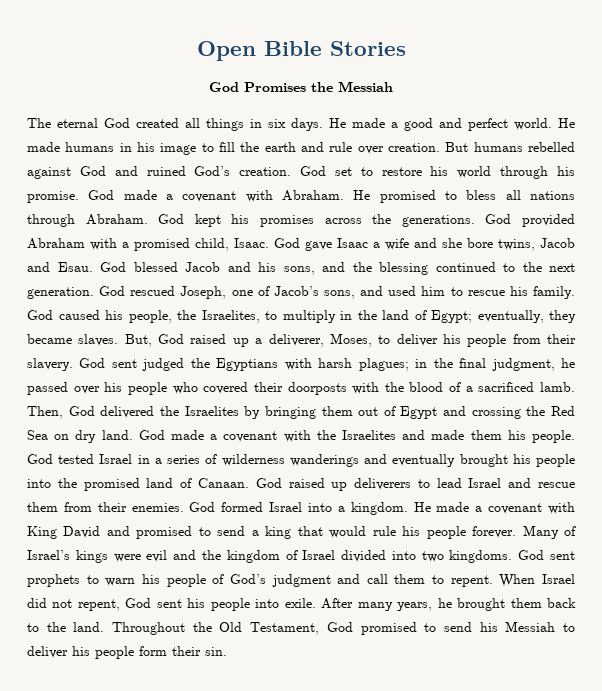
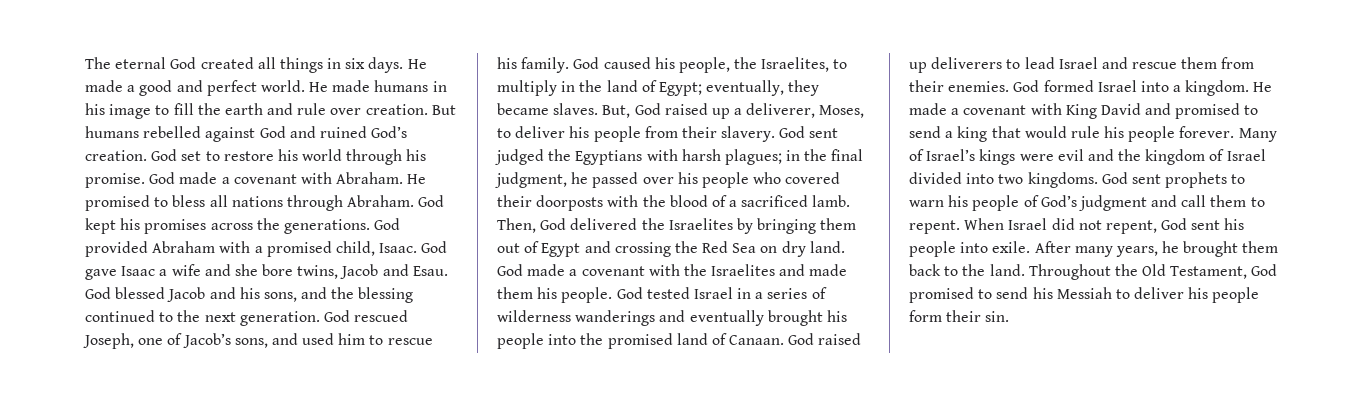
- Open Bible Stories
- God Promises the Messiah

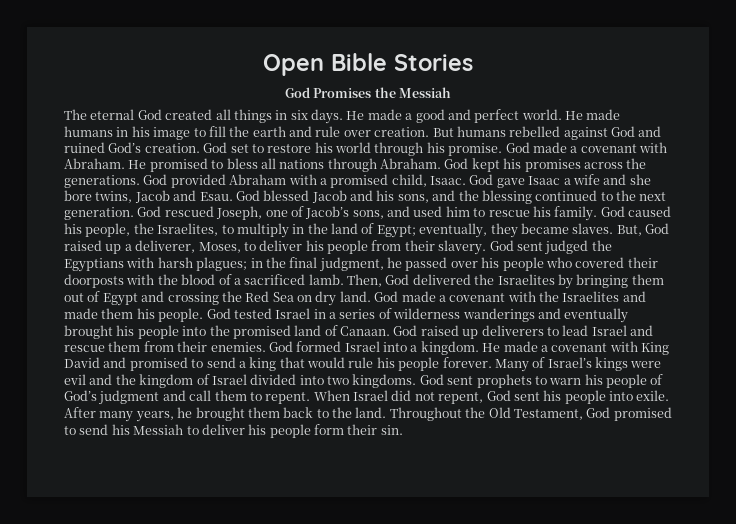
+ Open Bible Stories
+ God Promises the Messiah

